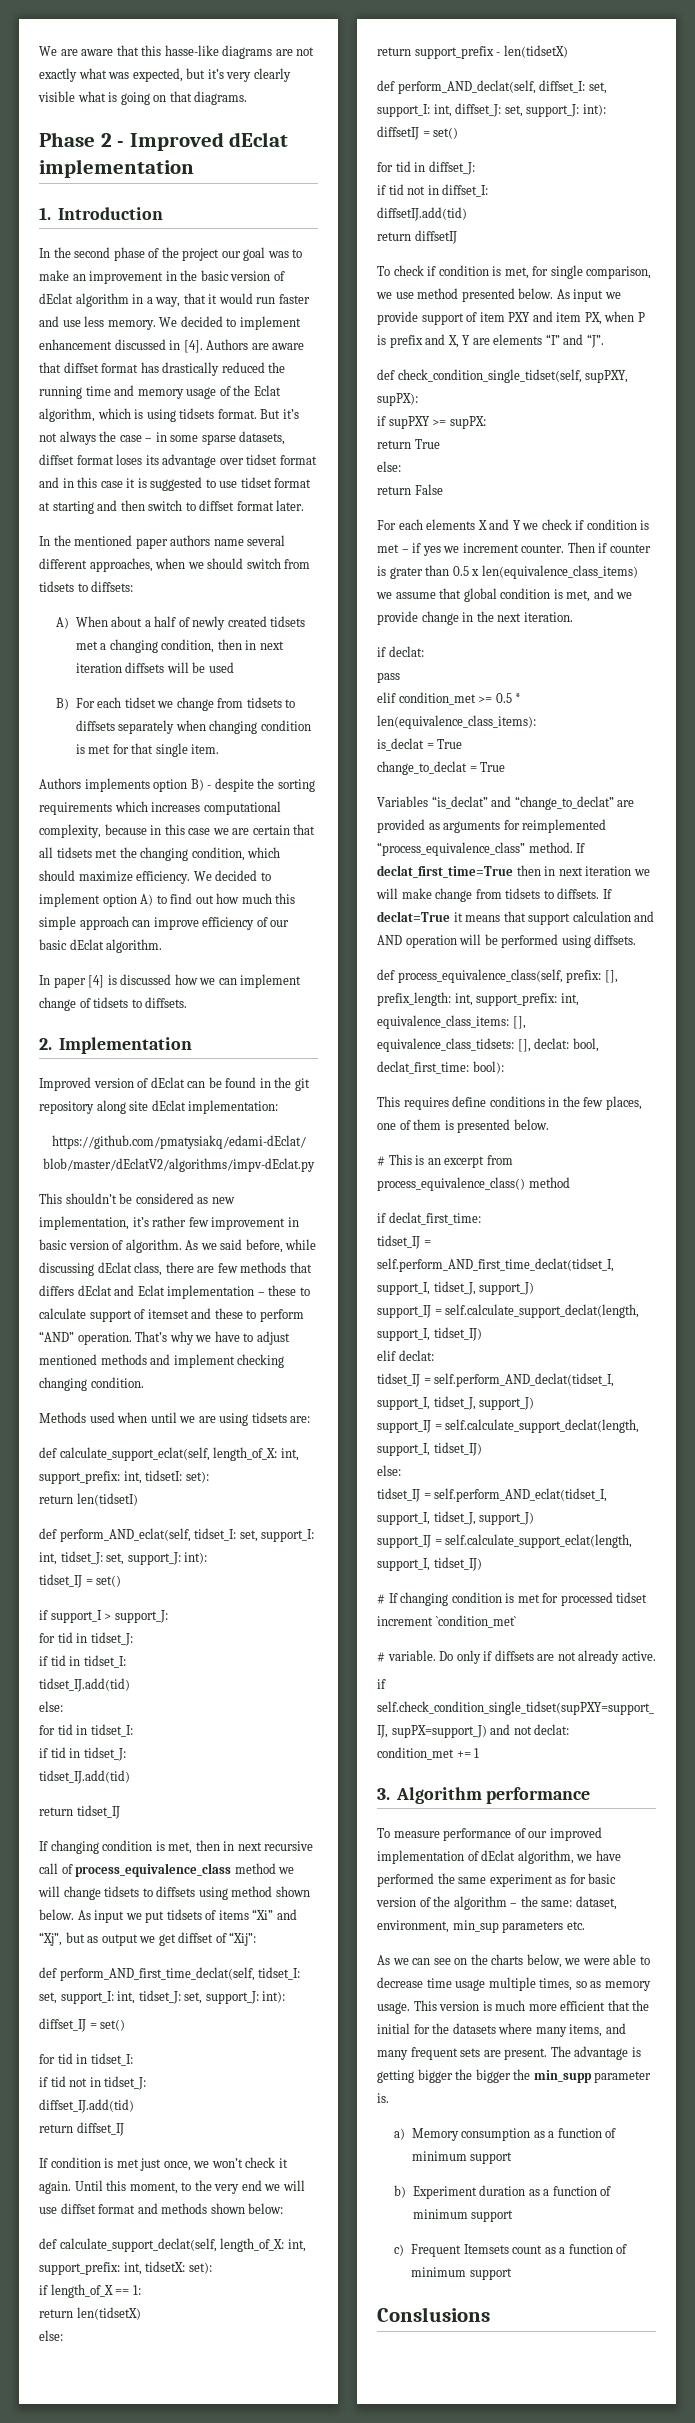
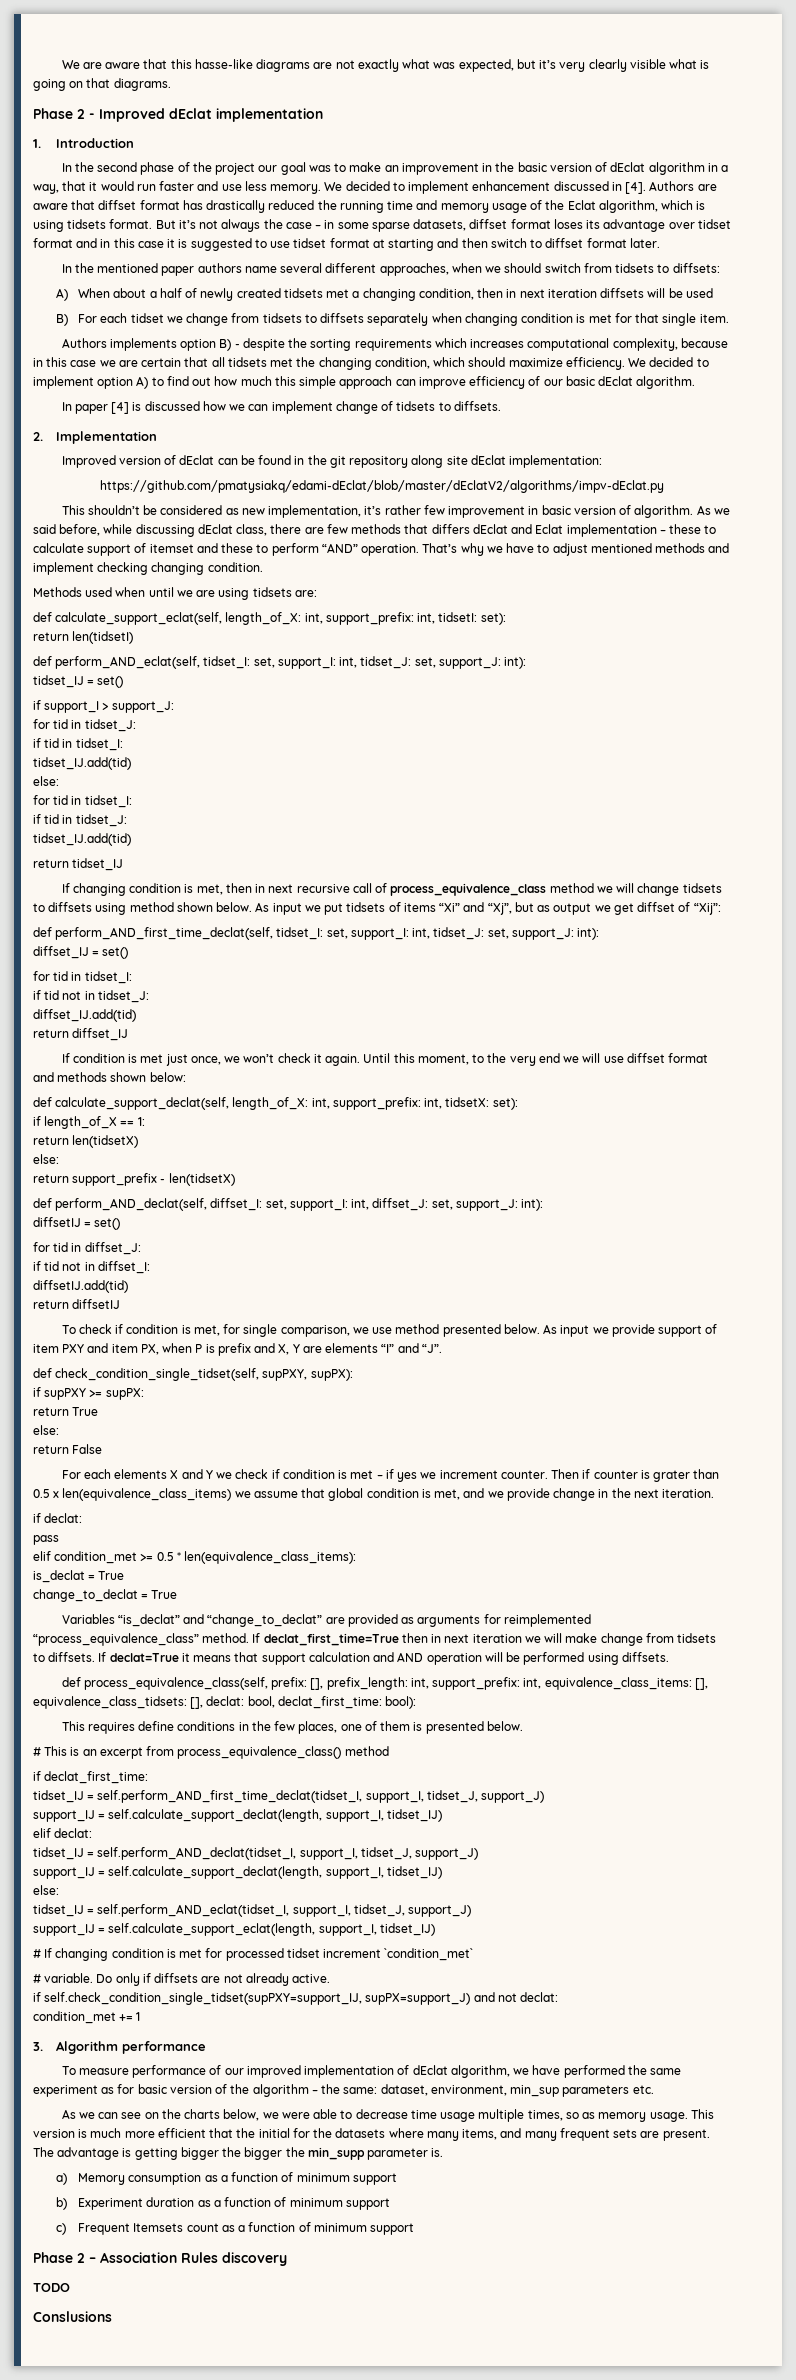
+ Phase 2 – Association Rules discovery
+ TODO

